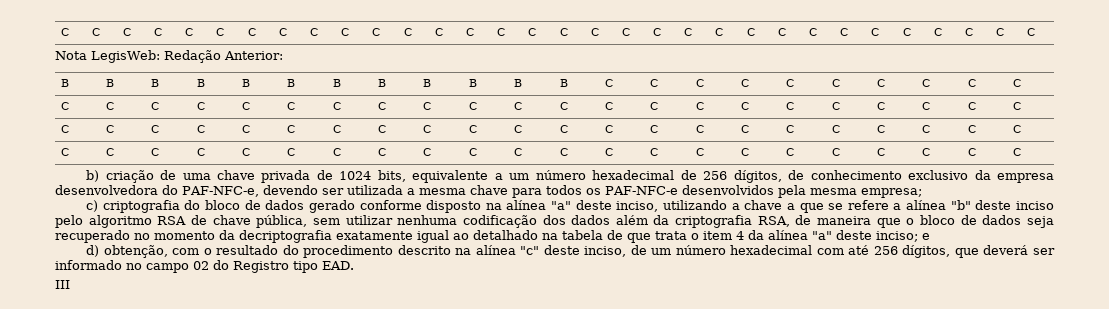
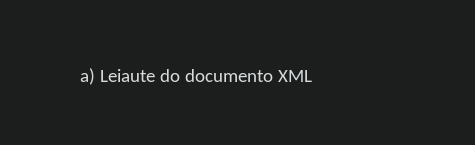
- C | C | C | C | C | C | C | C | C | C | C | C | C | C | C | C | C | C | C | C | C | C | C | C | C | C | C | C | C | C | C | C
- Nota LegisWeb: Redação Anterior:
- B | B | B | B | B | B | B | B | B | B | B | B | C | C | C | C | C | C | C | C | C | C
- C | C | C | C | C | C | C | C | C | C | C | C | C | C | C | C | C | C | C | C | C | C
- C | C | C | C | C | C | C | C | C | C | C | C | C | C | C | C | C | C | C | C | C | C
- C | C | C | C | C | C | C | C | C | C | C | C | C | C | C | C | C | C | C | C | C | C
- b) criação de uma chave privada de 1024 bits, equivalente a um número hexadecimal de 256 dígitos, de conhecimento exclusivo da empresa desenvolvedora do PAF-NFC-e, devendo ser utilizada a mesma chave para todos os PAF-NFC-e desenvolvidos pela mesma empresa;
- c) criptografia do bloco de dados gerado conforme disposto na alínea "a" deste inciso, utilizando a chave a que se refere a alínea "b" deste inciso pelo algoritmo RSA de chave pública, sem utilizar nenhuma codificação dos dados além da criptografia RSA, de maneira que o bloco de dados seja recuperado no momento da decriptografia exatamente igual ao detalhado na tabela de que trata o item 4 da alínea "a" deste inciso; e
- d) obtenção, com o resultado do procedimento descrito na alínea "c" deste inciso, de um número hexadecimal com até 256 dígitos, que deverá ser informado no campo 02 do Registro tipo EAD.
- III
+ a) Leiaute do documento XML

